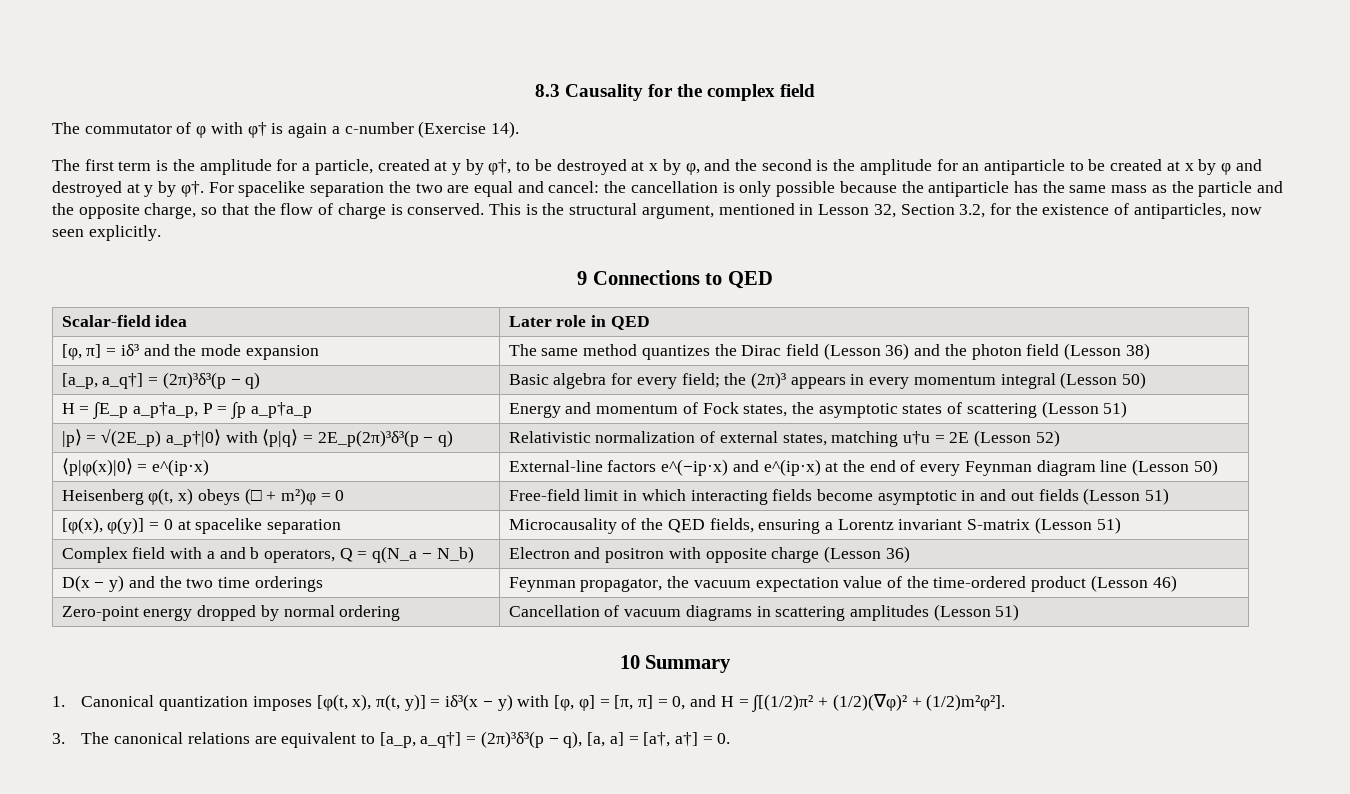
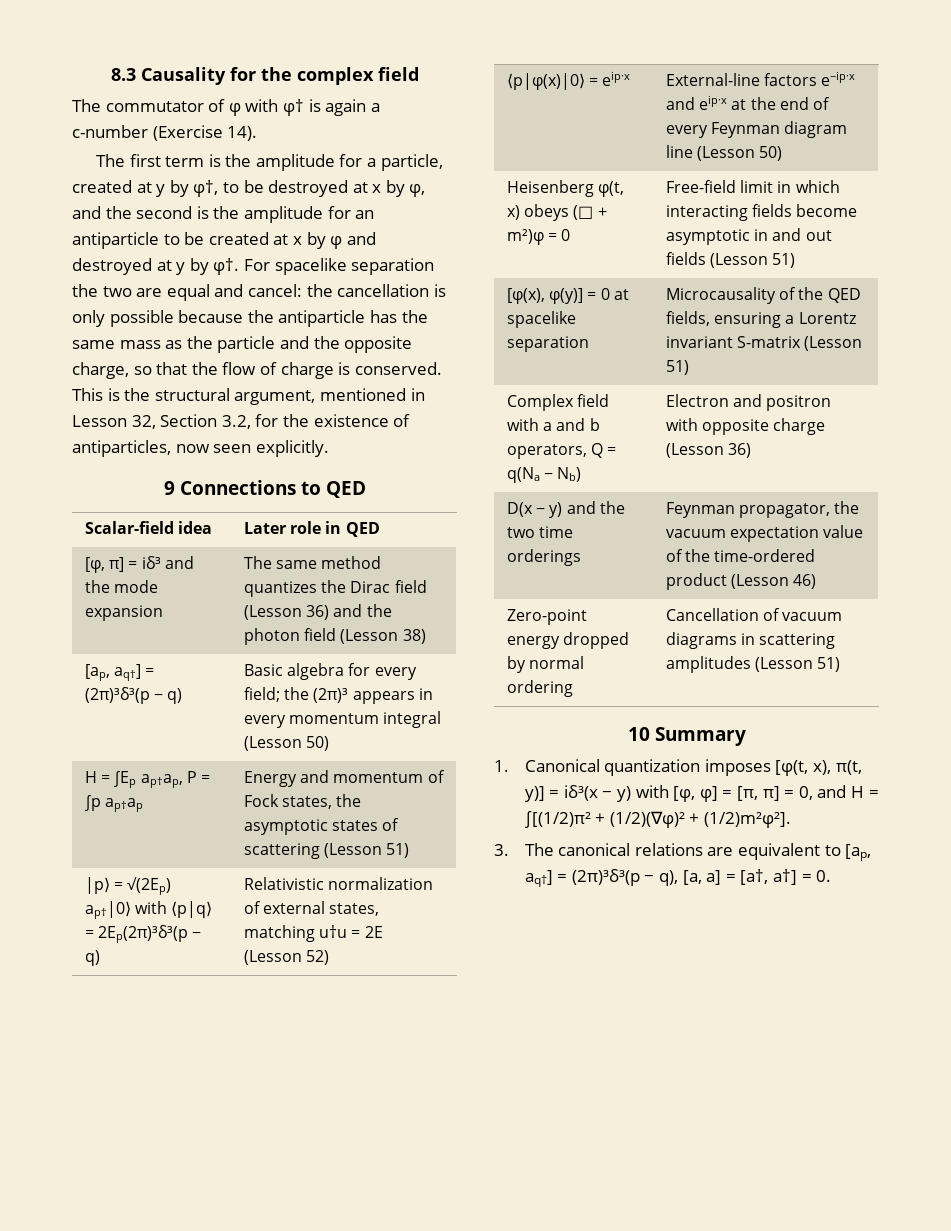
- [a_p, a_q†] = (2π)³δ³(p − q) | Basic algebra for every field; the (2π)³ appears in every momentum integral (Lesson 50)
+ [ap, aq†] = (2π)³δ³(p − q) | Basic algebra for every field; the (2π)³ appears in every momentum integral (Lesson 50)
- H = ∫E_p a_p†a_p, P = ∫p a_p†a_p | Energy and momentum of Fock states, the asymptotic states of scattering (Lesson 51)
+ H = ∫Ep ap†ap, P = ∫p ap†ap | Energy and momentum of Fock states, the asymptotic states of scattering (Lesson 51)
- |p⟩ = √(2E_p) a_p†|0⟩ with ⟨p|q⟩ = 2E_p(2π)³δ³(p − q) | Relativistic normalization of external states, matching u†u = 2E (Lesson 52)
+ |p⟩ = √(2Ep) ap†|0⟩ with ⟨p|q⟩ = 2Ep(2π)³δ³(p − q) | Relativistic normalization of external states, matching u†u = 2E (Lesson 52)
- ⟨p|φ(x)|0⟩ = e^(ip·x) | External-line factors e^(−ip·x) and e^(ip·x) at the end of every Feynman diagram line (Lesson 50)
+ ⟨p|φ(x)|0⟩ = eip·x | External-line factors e−ip·x and eip·x at the end of every Feynman diagram line (Lesson 50)
- Complex field with a and b operators, Q = q(N_a − N_b) | Electron and positron with opposite charge (Lesson 36)
+ Complex field with a and b operators, Q = q(Na − Nb) | Electron and positron with opposite charge (Lesson 36)
- 3. The canonical relations are equivalent to [a_p, a_q†] = (2π)³δ³(p − q), [a, a] = [a†, a†] = 0.
+ 3. The canonical relations are equivalent to [ap, aq†] = (2π)³δ³(p − q), [a, a] = [a†, a†] = 0.

